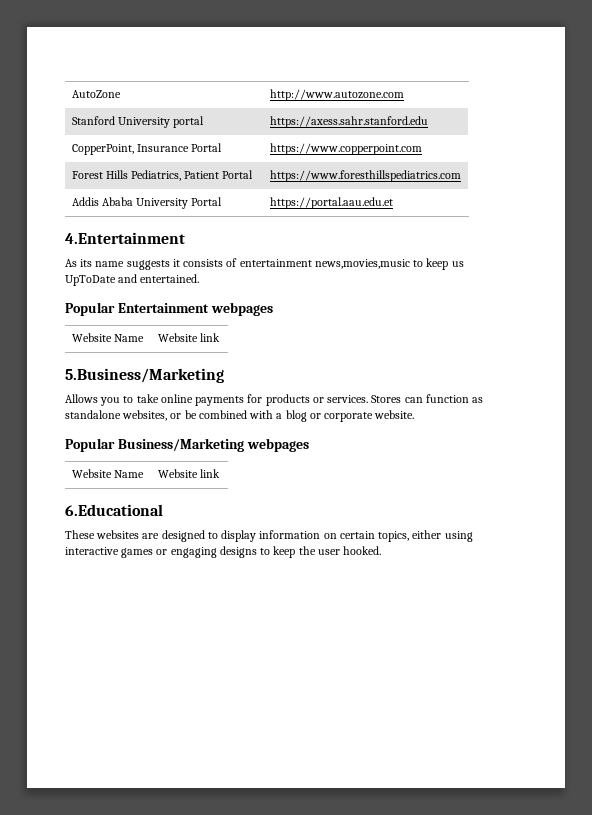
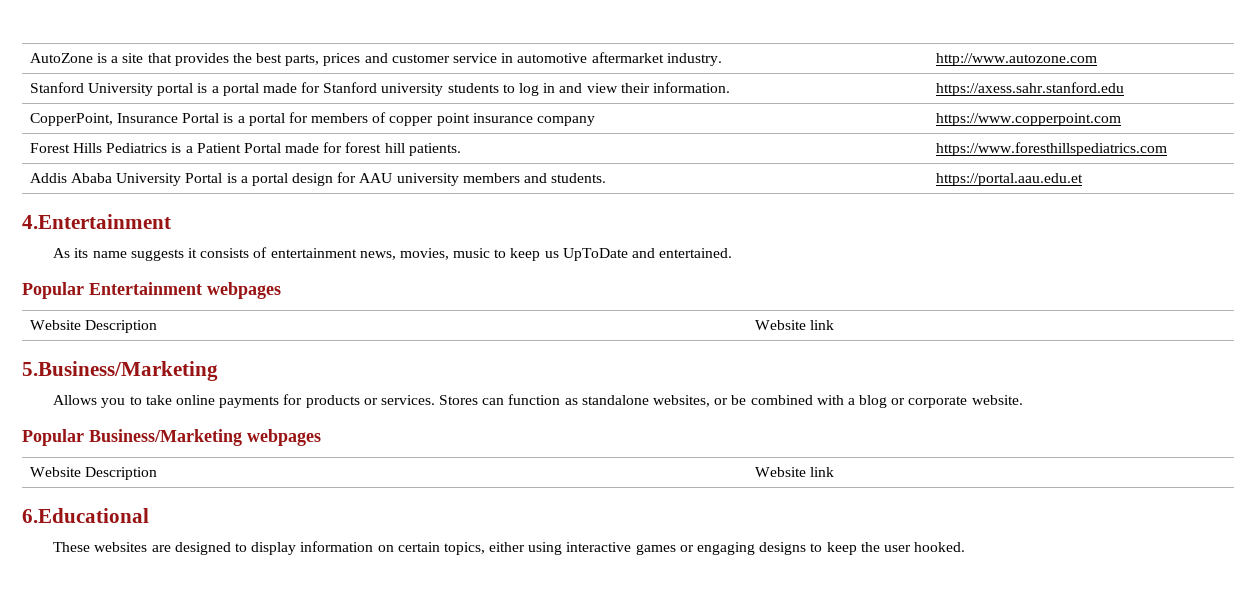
- AutoZone | http://www.autozone.com
- Stanford University portal | https://axess.sahr.stanford.edu
- CopperPoint, Insurance Portal | https://www.copperpoint.com
+ AutoZone is a site that provides the best parts, prices and customer service in automotive aftermarket industry. | http://www.autozone.com
+ Stanford University portal is a portal made for Stanford university students to log in and view their information. | https://axess.sahr.stanford.edu
+ CopperPoint, Insurance Portal is a portal for members of copper point insurance company | https://www.copperpoint.com
- Forest Hills Pediatrics, Patient Portal | https://www.foresthillspediatrics.com
+ Forest Hills Pediatrics is a Patient Portal made for forest hill patients. | https://www.foresthillspediatrics.com
- Addis Ababa University Portal | https://portal.aau.edu.et
+ Addis Ababa University Portal is a portal design for AAU university members and students. | https://portal.aau.edu.et
- As its name suggests it consists of entertainment news,movies,music to keep us UpToDate and entertained.
+ As its name suggests it consists of entertainment news, movies, music to keep us UpToDate and entertained.
  Popular Entertainment webpages
- Website Name | Website link
+ Website Description | Website link
  Popular Business/Marketing webpages
- Website Name | Website link
+ Website Description | Website link

